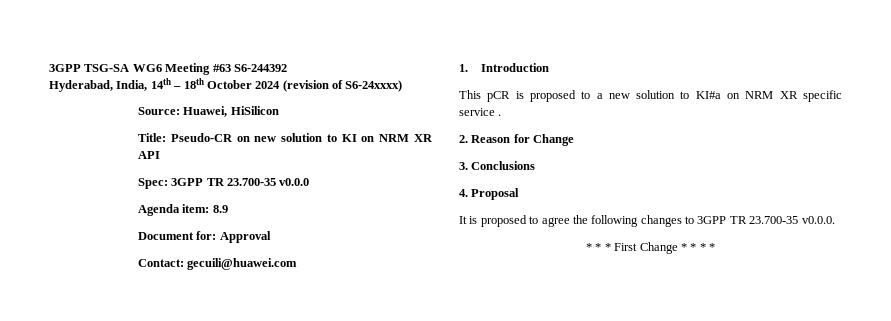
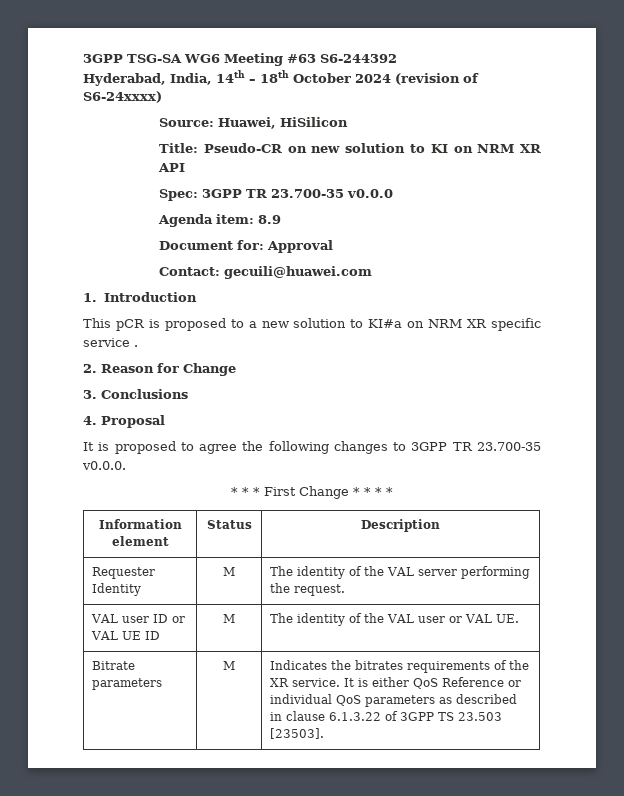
+ Information element | Status | Description
+ Requester Identity | M | The identity of the VAL server performing the request.
+ VAL user ID or VAL UE ID | M | The identity of the VAL user or VAL UE.
+ Bitrate parameters | M | Indicates the bitrates requirements of the XR service. It is either QoS Reference or individual QoS parameters as described in clause 6.1.3.22 of 3GPP TS 23.503 [23503].

